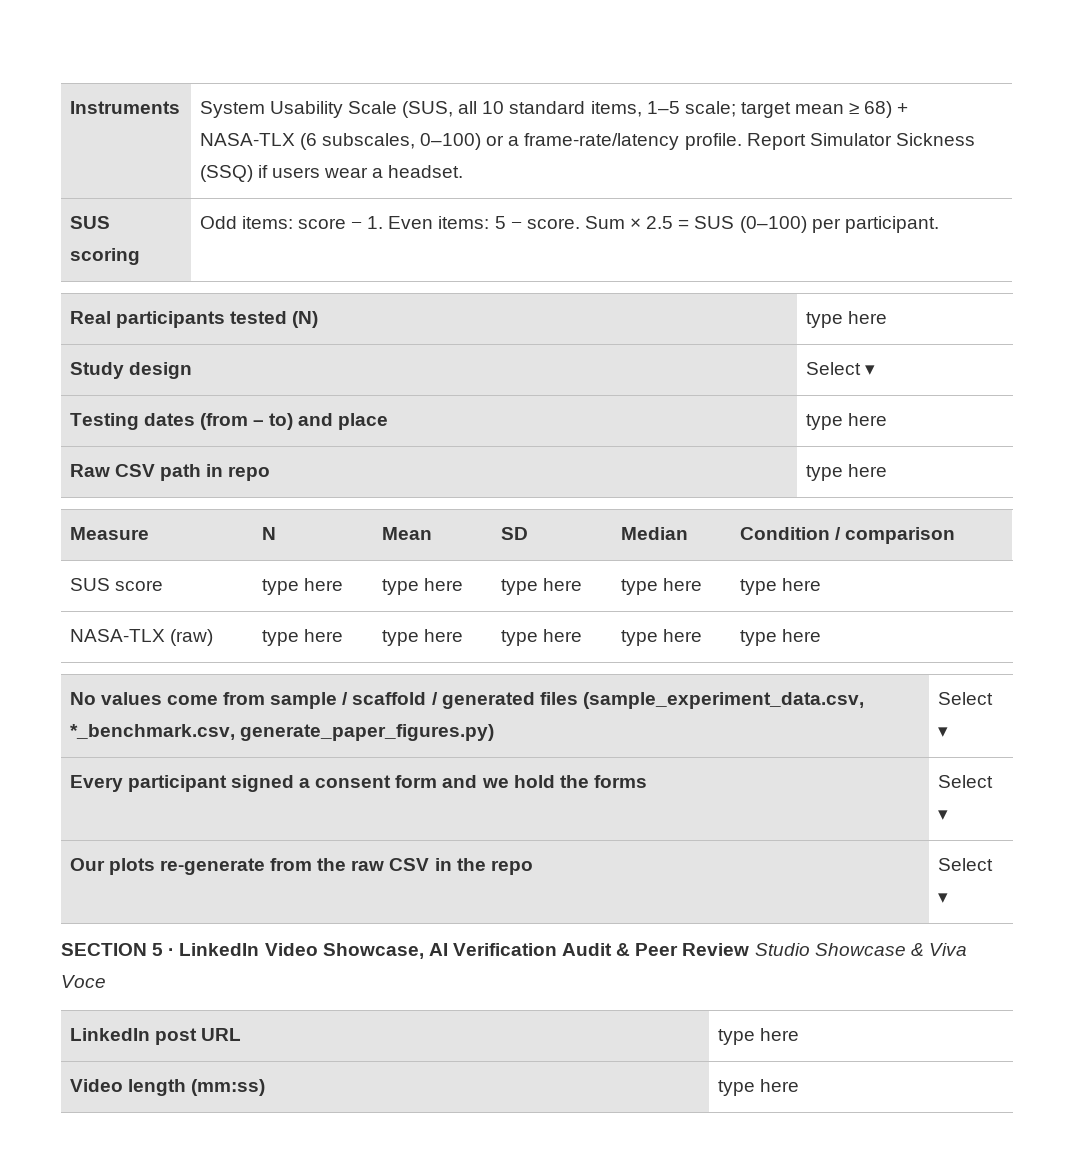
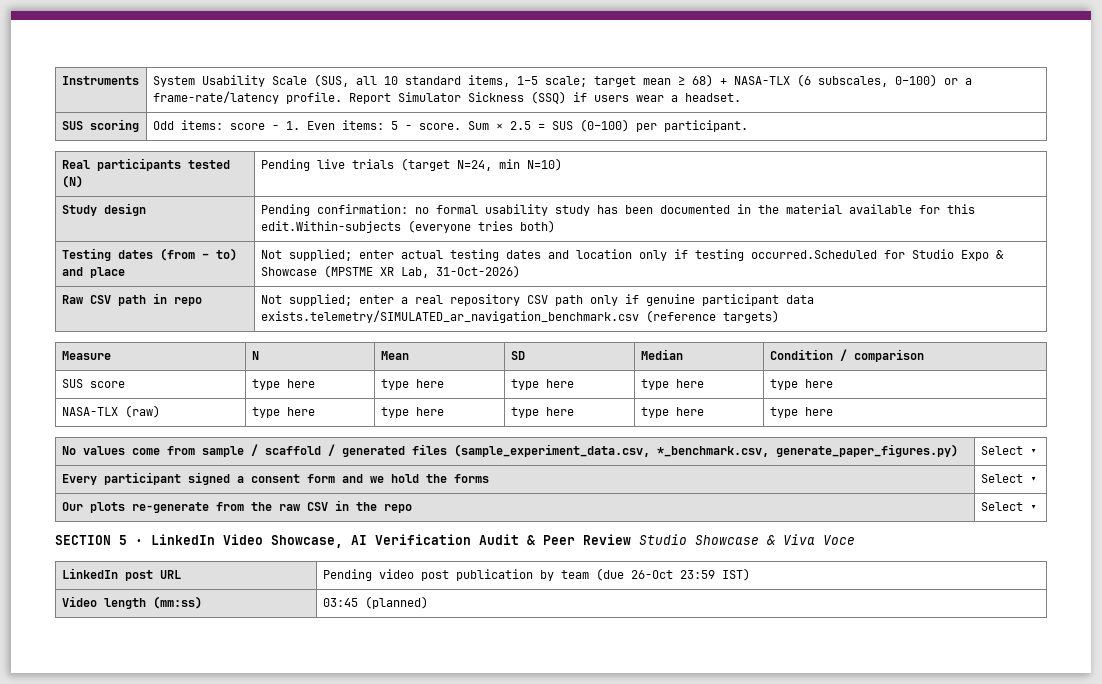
- Real participants tested (N) | type here
- Study design | Select ▾
+ Real participants tested (N) | Pending live trials (target N=24, min N=10)
+ Study design | Pending confirmation: no formal usability study has been documented in the material available for this edit.Within-subjects (everyone tries both)
- Testing dates (from – to) and place | type here
+ Testing dates (from – to) and place | Not supplied; enter actual testing dates and location only if testing occurred.Scheduled for Studio Expo & Showcase (MPSTME XR Lab, 31-Oct-2026)
- Raw CSV path in repo | type here
+ Raw CSV path in repo | Not supplied; enter a real repository CSV path only if genuine participant data exists.telemetry/SIMULATED_ar_navigation_benchmark.csv (reference targets)
- LinkedIn post URL | type here
+ LinkedIn post URL | Pending video post publication by team (due 26-Oct 23:59 IST)
- Video length (mm:ss) | type here
+ Video length (mm:ss) | 03:45 (planned)

